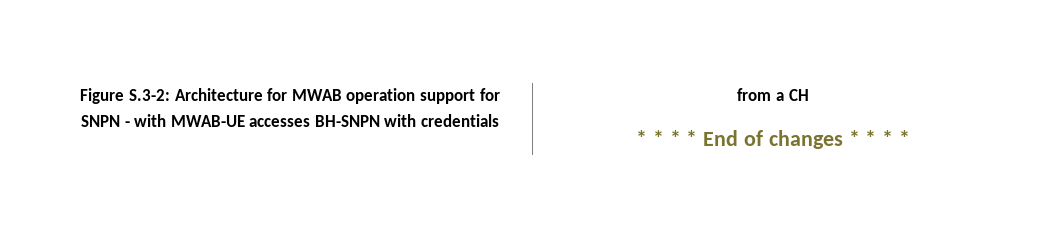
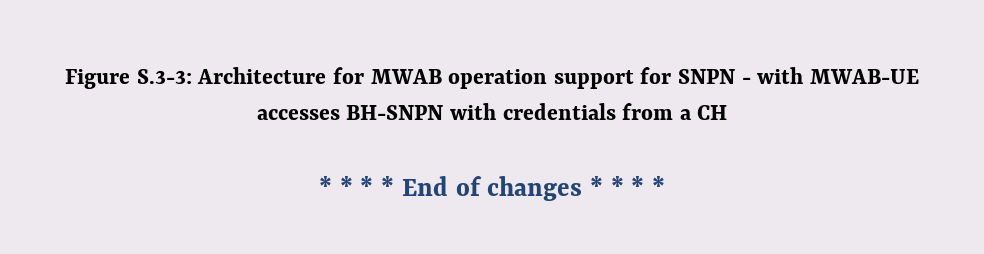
- Figure S.3-2: Architecture for MWAB operation support for SNPN - with MWAB-UE accesses BH-SNPN with credentials from a CH
+ Figure S.3-3: Architecture for MWAB operation support for SNPN - with MWAB-UE accesses BH-SNPN with credentials from a CH

